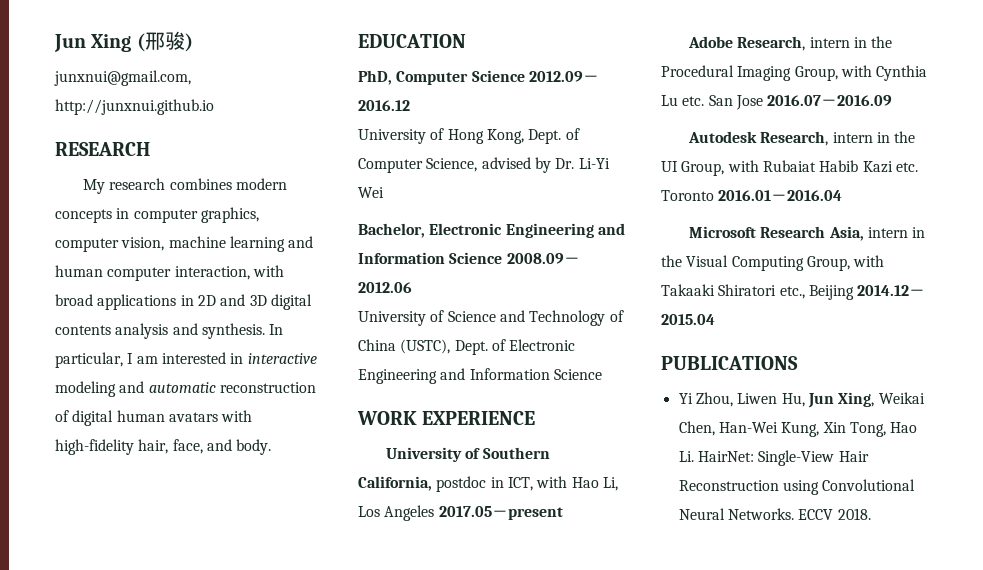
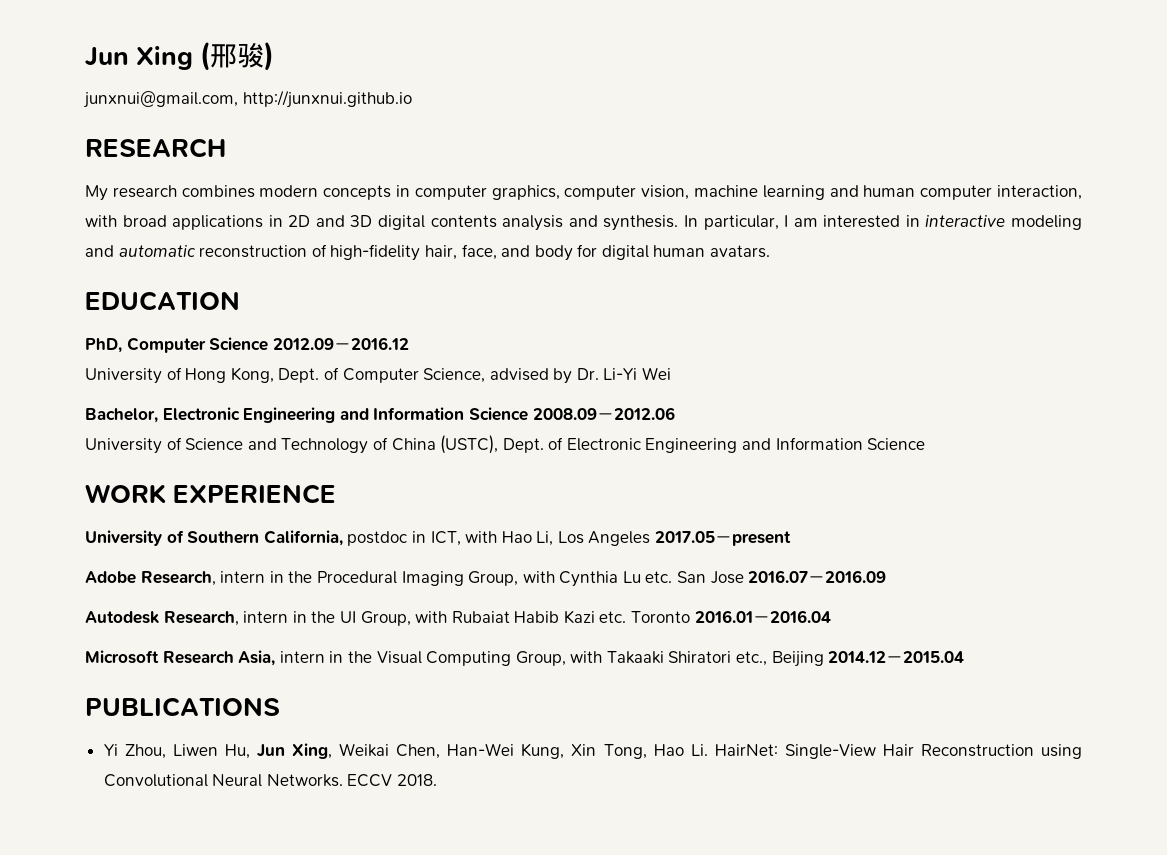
- In particular, I am interested in interactive modeling and automatic reconstruction of digital human avatars with high-fidelity hair, face, and body.
+ In particular, I am interested in interactive modeling and automatic reconstruction of high-fidelity hair, face, and body for digital human avatars.

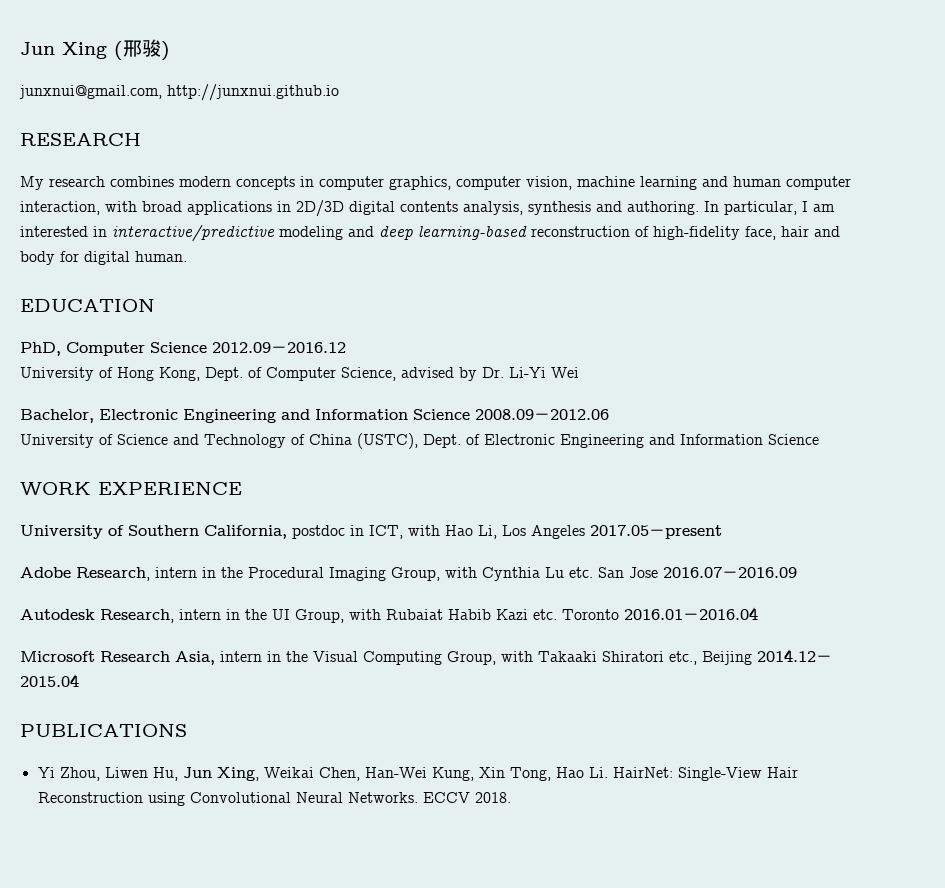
- My research combines modern concepts in computer graphics, computer vision, machine learning and human computer interaction, with broad applications in 2D and 3D digital contents analysis and synthesis.
+ My research combines modern concepts in computer graphics, computer vision, machine learning and human computer interaction, with broad applications in 2D/3D digital contents analysis, synthesis and authoring.
- In particular, I am interested in interactive modeling and automatic reconstruction of high-fidelity hair, face, and body for digital human avatars.
+ In particular, I am interested in interactive/predictive modeling and deep learning-based reconstruction of high-fidelity face, hair and body for digital human.

